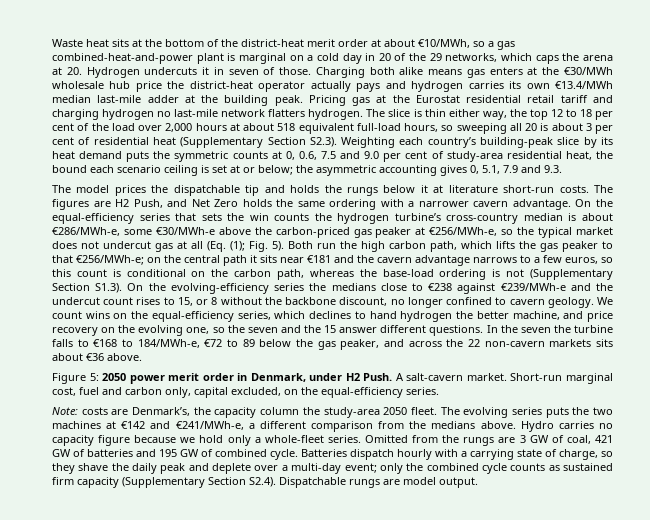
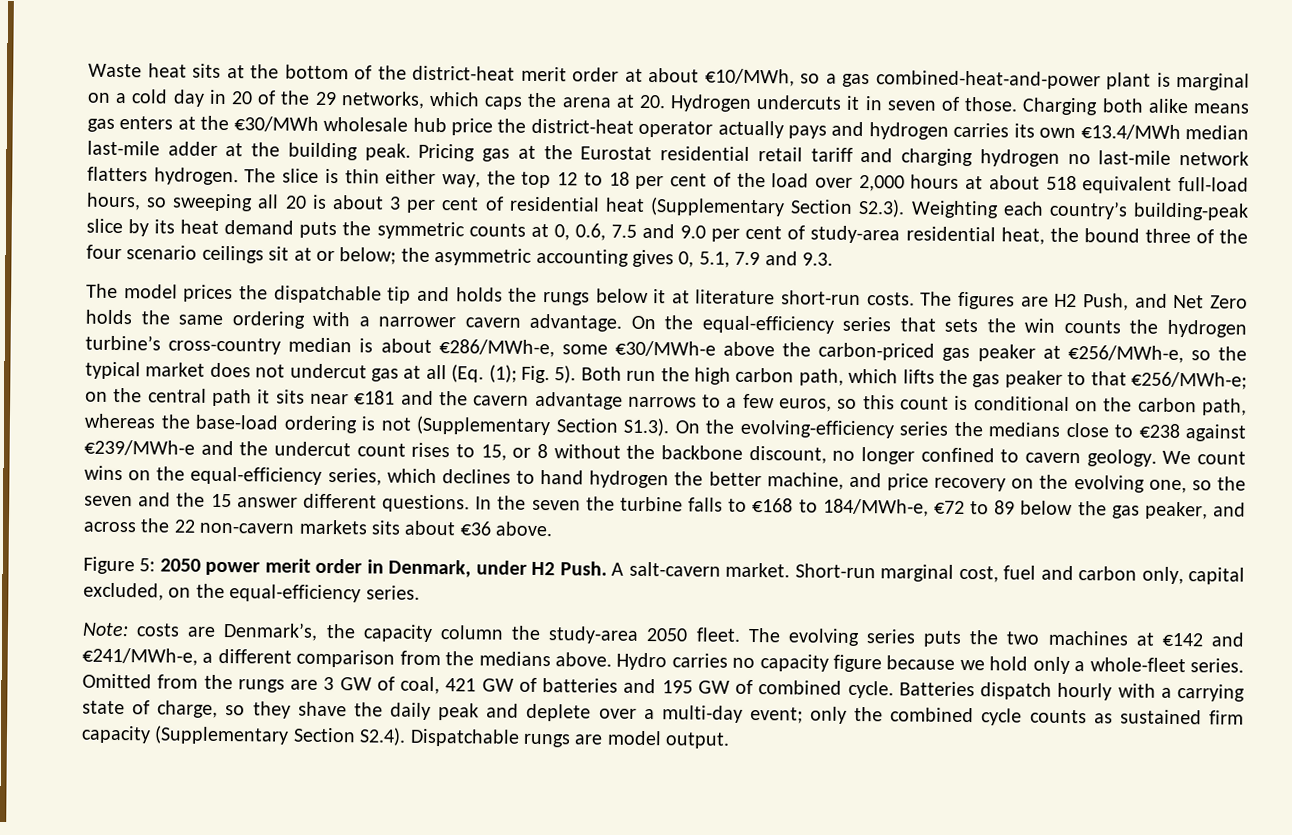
- The slice is thin either way, the top 12 to 18 per cent of the load over 2,000 hours at about 518 equivalent full-load hours, so sweeping all 20 is about 3 per cent of residential heat (Supplementary Section S2.3). Weighting each country’s building-peak slice by its heat demand puts the symmetric counts at 0, 0.6, 7.5 and 9.0 per cent of study-area residential heat, the bound each scenario ceiling is set at or below;
+ The slice is thin either way, the top 12 to 18 per cent of the load over 2,000 hours at about 518 equivalent full-load hours, so sweeping all 20 is about 3 per cent of residential heat (Supplementary Section S2.3). Weighting each country’s building-peak slice by its heat demand puts the symmetric counts at 0, 0.6, 7.5 and 9.0 per cent of study-area residential heat, the bound three of the four scenario ceilings sit at or below;

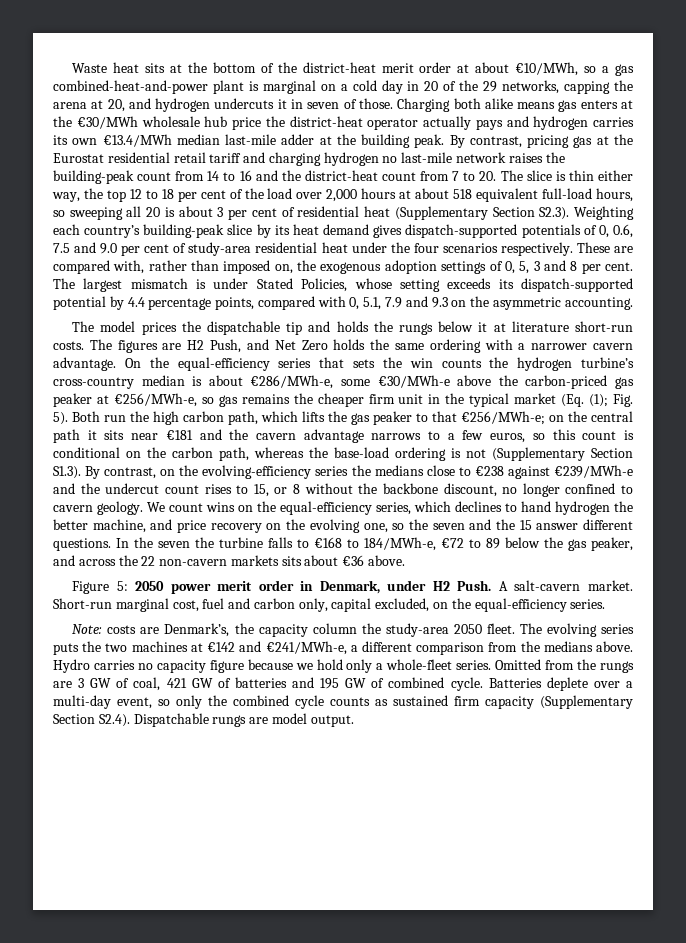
- Waste heat sits at the bottom of the district-heat merit order at about €10/MWh, so a gas combined-heat-and-power plant is marginal on a cold day in 20 of the 29 networks, which caps the arena at 20. Hydrogen undercuts it in seven of those.
+ Waste heat sits at the bottom of the district-heat merit order at about €10/MWh, so a gas combined-heat-and-power plant is marginal on a cold day in 20 of the 29 networks, capping the arena at 20, and hydrogen undercuts it in seven of those.
- Pricing gas at the Eurostat residential retail tariff and charging hydrogen no last-mile network flatters hydrogen. The slice is thin either way, the top 12 to 18 per cent of the load over 2,000 hours at about 518 equivalent full-load hours, so sweeping all 20 is about 3 per cent of residential heat (Supplementary Section S2.3). Weighting each country’s building-peak slice by its heat demand puts the symmetric counts at 0, 0.6, 7.5 and 9.0 per cent of study-area residential heat, the bound three of the four scenario ceilings sit at or below; the asymmetric accounting gives 0, 5.1, 7.9 and 9.3.
+ By contrast, pricing gas at the Eurostat residential retail tariff and charging hydrogen no last-mile network raises the building-peak count from 14 to 16 and the district-heat count from 7 to 20. The slice is thin either way, the top 12 to 18 per cent of the load over 2,000 hours at about 518 equivalent full-load hours, so sweeping all 20 is about 3 per cent of residential heat (Supplementary Section S2.3). Weighting each country’s building-peak slice by its heat demand gives dispatch-supported potentials of 0, 0.6, 7.5 and 9.0 per cent of study-area residential heat under the four scenarios respectively. These are compared with, rather than imposed on, the exogenous adoption settings of 0, 5, 3 and 8 per cent. The largest mismatch is under Stated Policies, whose setting exceeds its dispatch-supported potential by 4.4 percentage points, compared with 0, 5.1, 7.9 and 9.3 on the asymmetric accounting.
- On the equal-efficiency series that sets the win counts the hydrogen turbine’s cross-country median is about €286/MWh-e, some €30/MWh-e above the carbon-priced gas peaker at €256/MWh-e, so the typical market does not undercut gas at all (Eq. (1); Fig. 5).
+ On the equal-efficiency series that sets the win counts the hydrogen turbine’s cross-country median is about €286/MWh-e, some €30/MWh-e above the carbon-priced gas peaker at €256/MWh-e, so gas remains the cheaper firm unit in the typical market (Eq. (1); Fig. 5).
- on the central path it sits near €181 and the cavern advantage narrows to a few euros, so this count is conditional on the carbon path, whereas the base-load ordering is not (Supplementary Section S1.3). On the evolving-efficiency series the medians close to €238 against €239/MWh-e and the undercut count rises to 15, or 8 without the backbone discount, no longer confined to cavern geology.
+ on the central path it sits near €181 and the cavern advantage narrows to a few euros, so this count is conditional on the carbon path, whereas the base-load ordering is not (Supplementary Section S1.3). By contrast, on the evolving-efficiency series the medians close to €238 against €239/MWh-e and the undercut count rises to 15, or 8 without the backbone discount, no longer confined to cavern geology.
- Batteries dispatch hourly with a carrying state of charge, so they shave the daily peak and deplete over a multi-day event; only the combined cycle counts as sustained firm capacity (Supplementary Section S2.4). Dispatchable rungs are model output.
+ Batteries deplete over a multi-day event, so only the combined cycle counts as sustained firm capacity (Supplementary Section S2.4). Dispatchable rungs are model output.

